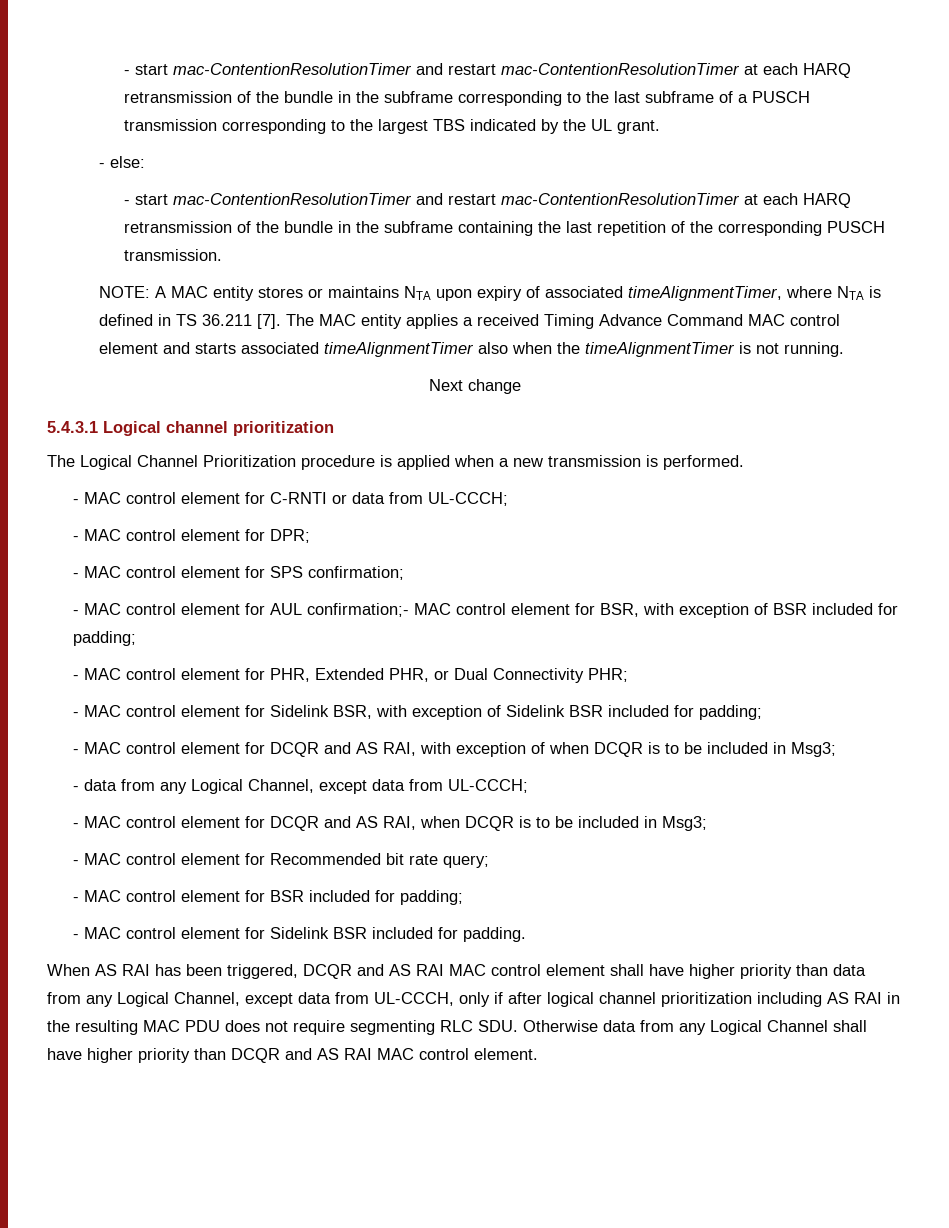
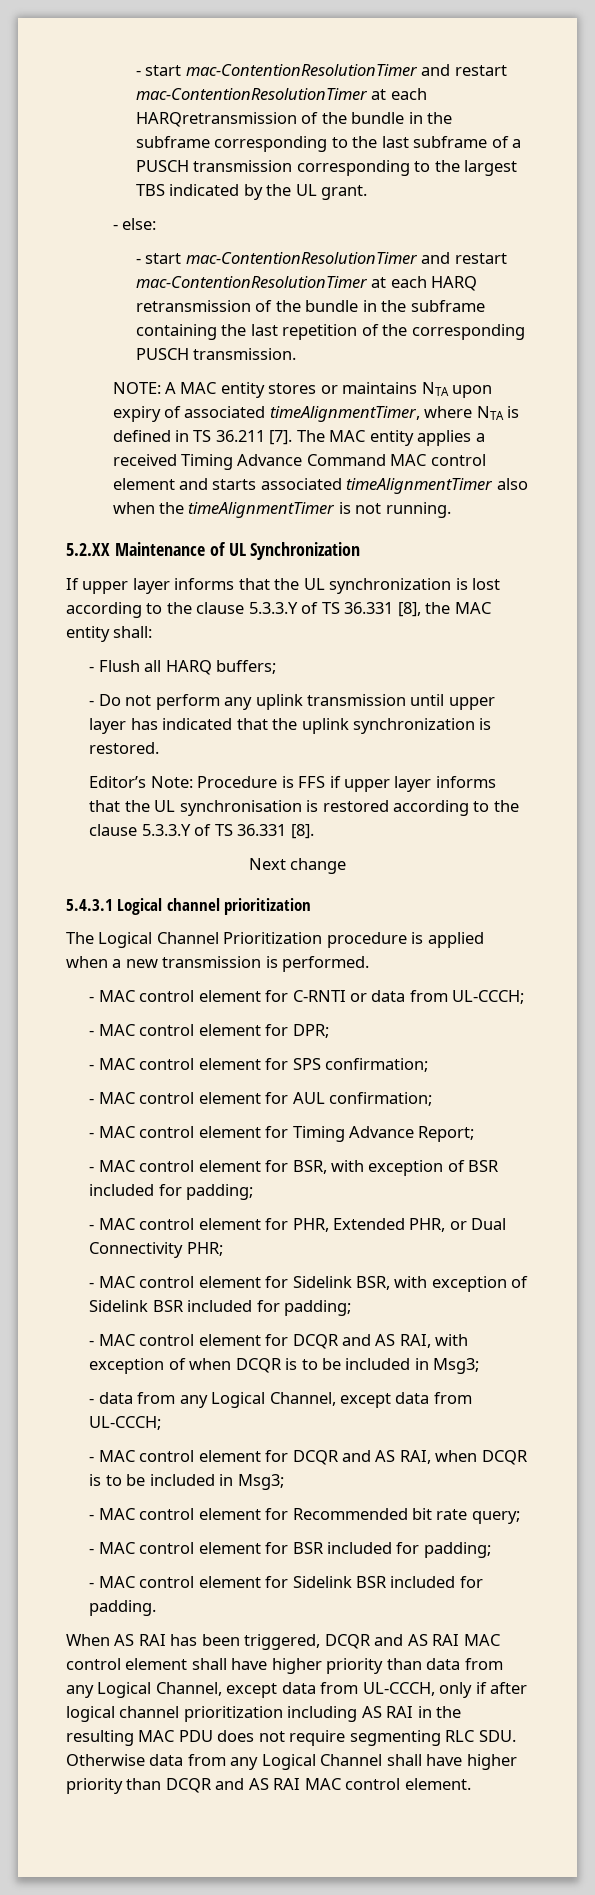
- - start mac-ContentionResolutionTimer and restart mac-ContentionResolutionTimer at each HARQ retransmission of the bundle in the subframe corresponding to the last subframe of a PUSCH transmission corresponding to the largest TBS indicated by the UL grant.
+ - start mac-ContentionResolutionTimer and restart mac-ContentionResolutionTimer at each HARQretransmission of the bundle in the subframe corresponding to the last subframe of a PUSCH transmission corresponding to the largest TBS indicated by the UL grant.
+ 5.2.XX Maintenance of UL Synchronization
+ If upper layer informs that the UL synchronization is lost according to the clause 5.3.3.Y of TS 36.331 [8], the MAC entity shall:
+ - Flush all HARQ buffers;
+ - Do not perform any uplink transmission until upper layer has indicated that the uplink synchronization is restored.
+ Editor’s Note: Procedure is FFS if upper layer informs that the UL synchronisation is restored according to the clause 5.3.3.Y of TS 36.331 [8].
- - MAC control element for AUL confirmation;- MAC control element for BSR, with exception of BSR included for padding;
+ - MAC control element for AUL confirmation;
+ - MAC control element for Timing Advance Report;
+ - MAC control element for BSR, with exception of BSR included for padding;

